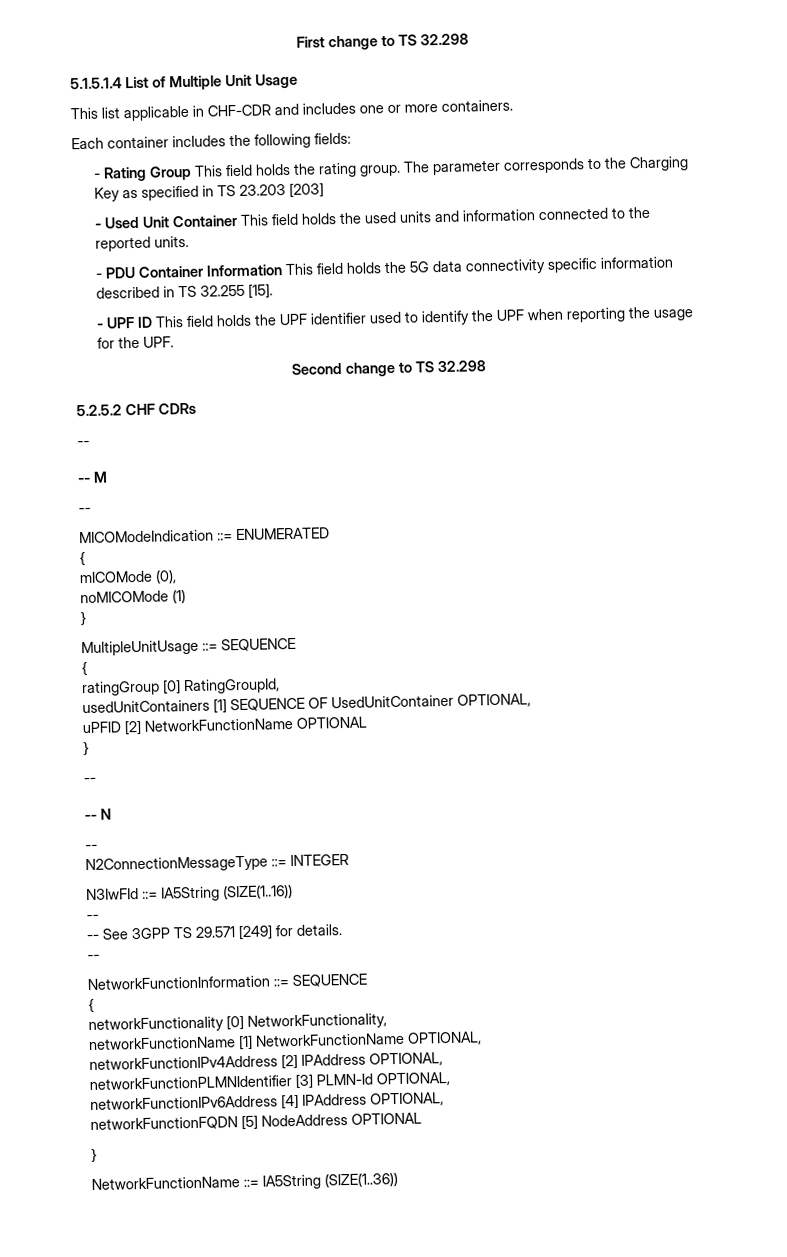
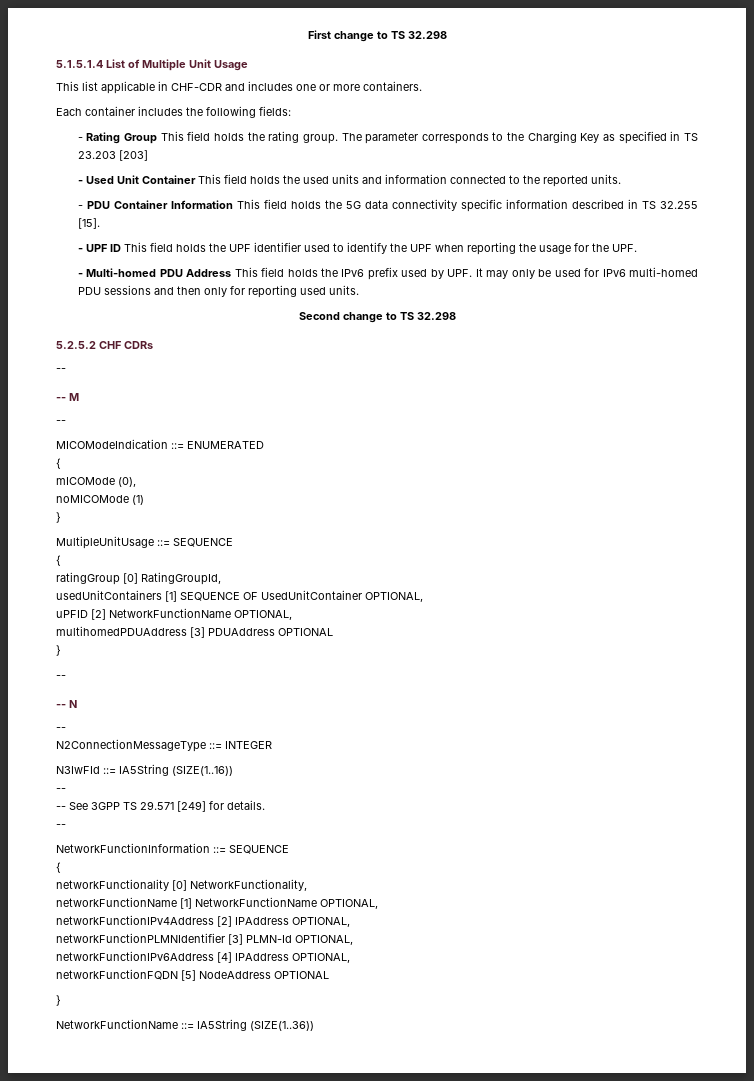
+ - Multi-homed PDU Address This field holds the IPv6 prefix used by UPF. It may only be used for IPv6 multi-homed PDU sessions and then only for reporting used units.
- uPFID [2] NetworkFunctionName OPTIONAL
+ uPFID [2] NetworkFunctionName OPTIONAL,
+ multihomedPDUAddress [3] PDUAddress OPTIONAL

